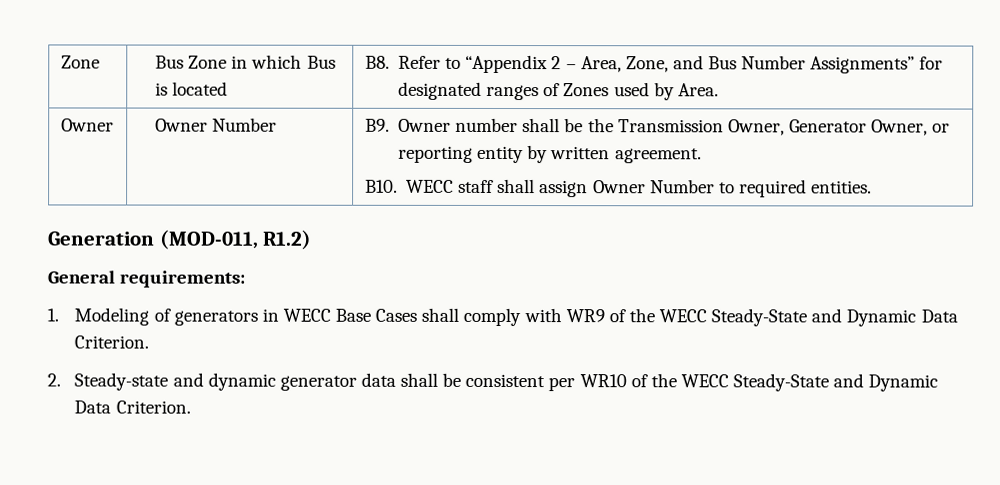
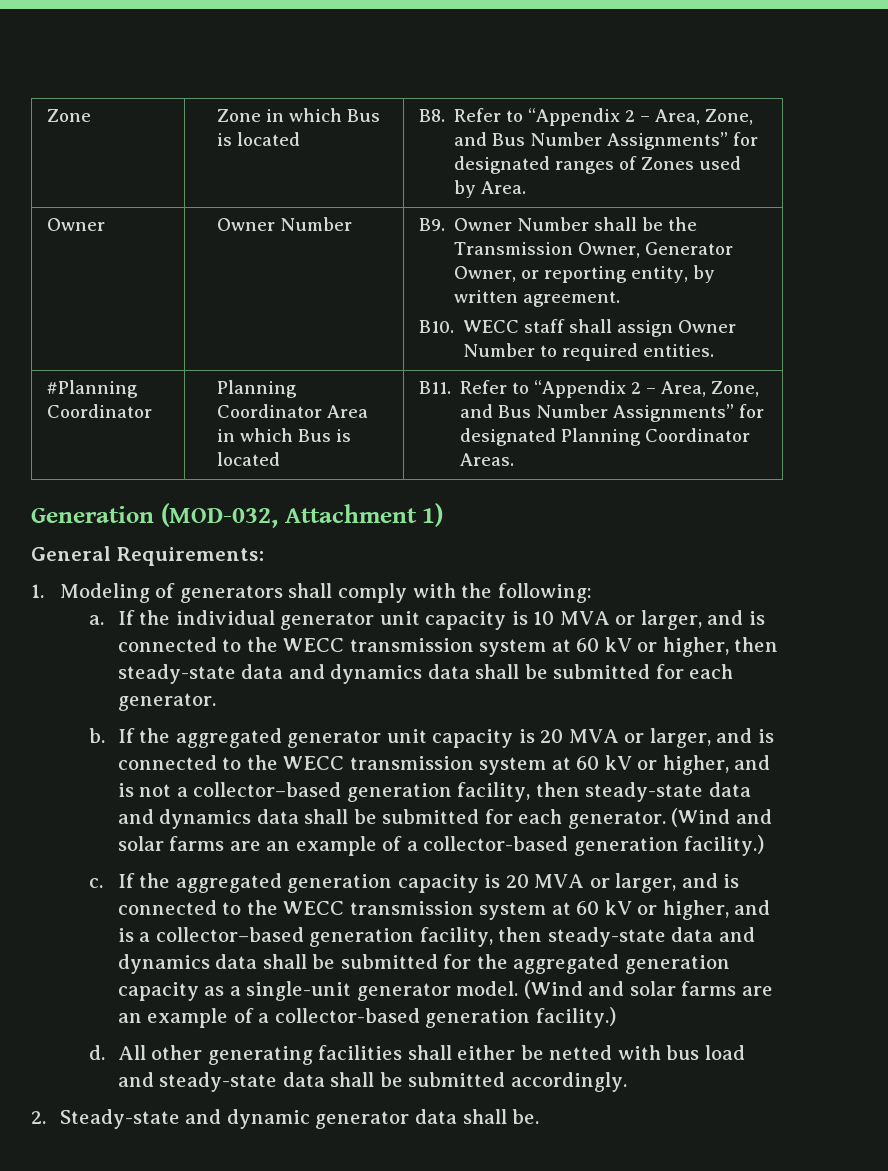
- Zone | Bus Zone in which Bus is located | B8. Refer to “Appendix 2 – Area, Zone, and Bus Number Assignments” for designated ranges of Zones used by Area.
+ Zone | Zone in which Bus is located | B8. Refer to “Appendix 2 – Area, Zone, and Bus Number Assignments” for designated ranges of Zones used by Area.
- Owner | Owner Number | B9. Owner number shall be the Transmission Owner, Generator Owner, or reporting entity by written agreement.
+ Owner | Owner Number | B9. Owner Number shall be the Transmission Owner, Generator Owner, or reporting entity, by written agreement.
- Generation (MOD-011, R1.2)
+ #Planning Coordinator | Planning Coordinator Area in which Bus is located | B11. Refer to “Appendix 2 – Area, Zone, and Bus Number Assignments” for designated Planning Coordinator Areas.
+ Generation (MOD-032, Attachment 1)
- General requirements:
+ General Requirements:
- 1. Modeling of generators in WECC Base Cases shall comply with WR9 of the WECC Steady-State and Dynamic Data Criterion.
+ 1. Modeling of generators shall comply with the following:
+ a. If the individual generator unit capacity is 10 MVA or larger, and is connected to the WECC transmission system at 60 kV or higher, then steady-state data and dynamics data shall be submitted for each generator.
+ b. If the aggregated generator unit capacity is 20 MVA or larger, and is connected to the WECC transmission system at 60 kV or higher, and is not a collector–based generation facility, then steady-state data and dynamics data shall be submitted for each generator. (Wind and solar farms are an example of a collector-based generation facility.)
+ c. If the aggregated generation capacity is 20 MVA or larger, and is connected to the WECC transmission system at 60 kV or higher, and is a collector–based generation facility, then steady-state data and dynamics data shall be submitted for the aggregated generation capacity as a single-unit generator model. (Wind and solar farms are an example of a collector-based generation facility.)
+ d. All other generating facilities shall either be netted with bus load and steady-state data shall be submitted accordingly.
- 2. Steady-state and dynamic generator data shall be consistent per WR10 of the WECC Steady-State and Dynamic Data Criterion.
+ 2. Steady-state and dynamic generator data shall be.

